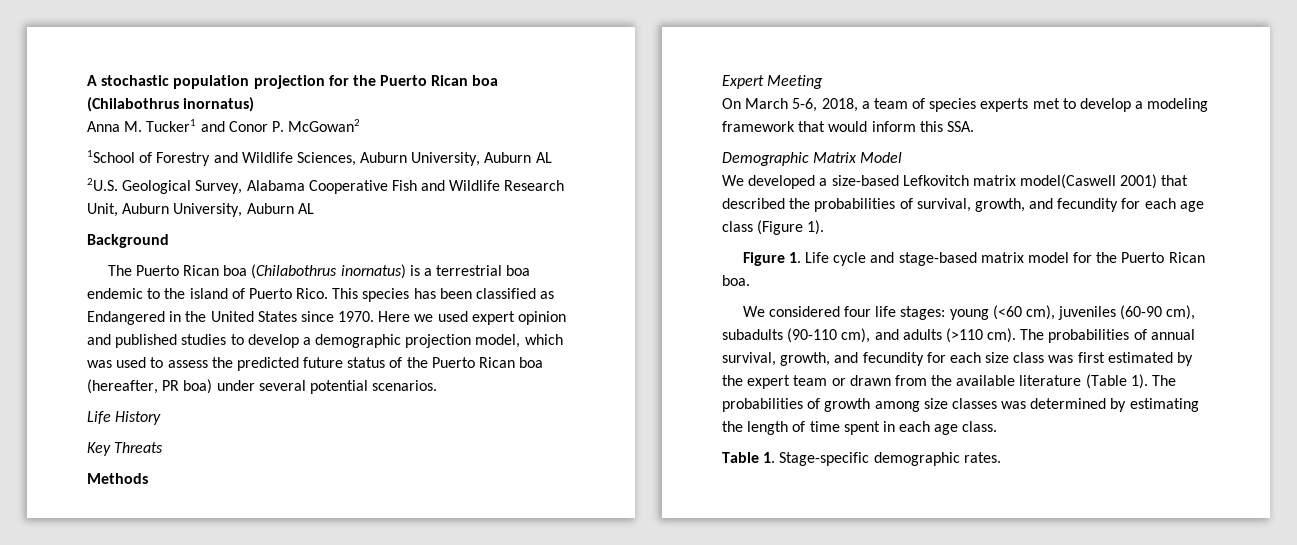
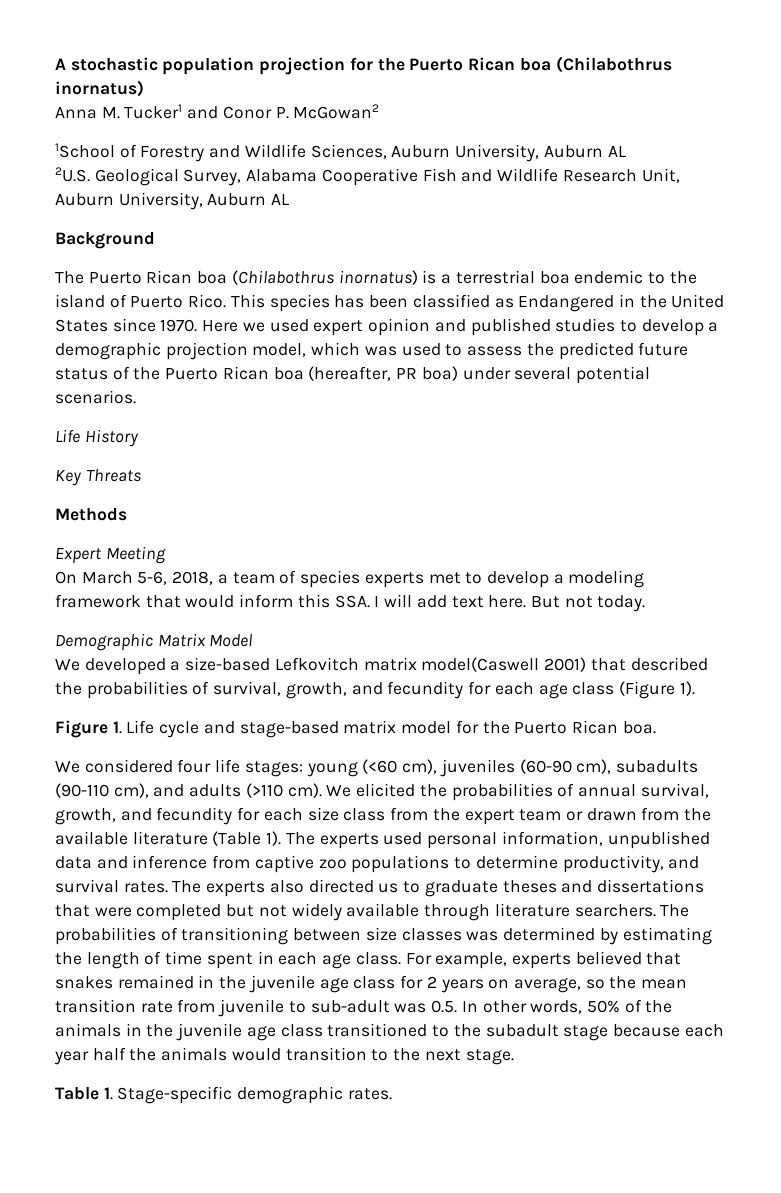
- On March 5-6, 2018, a team of species experts met to develop a modeling framework that would inform this SSA.
+ On March 5-6, 2018, a team of species experts met to develop a modeling framework that would inform this SSA. I will add text here. But not today.
- The probabilities of annual survival, growth, and fecundity for each size class was first estimated by the expert team or drawn from the available literature (Table 1).
+ We elicited the probabilities of annual survival, growth, and fecundity for each size class from the expert team or drawn from the available literature (Table 1).
- The probabilities of growth among size classes was determined by estimating the length of time spent in each age class.
+ The experts used personal information, unpublished data and inference from captive zoo populations to determine productivity, and survival rates. The experts also directed us to graduate theses and dissertations that were completed but not widely available through literature searchers. The probabilities of transitioning between size classes was determined by estimating the length of time spent in each age class. For example, experts believed that snakes remained in the juvenile age class for 2 years on average, so the mean transition rate from juvenile to sub-adult was 0.5. In other words, 50% of the animals in the juvenile age class transitioned to the subadult stage because each year half the animals would transition to the next stage.

